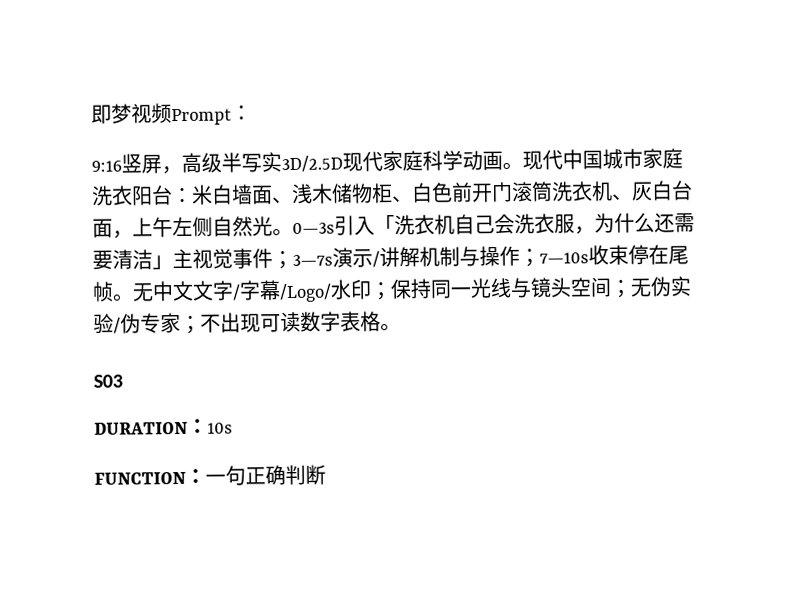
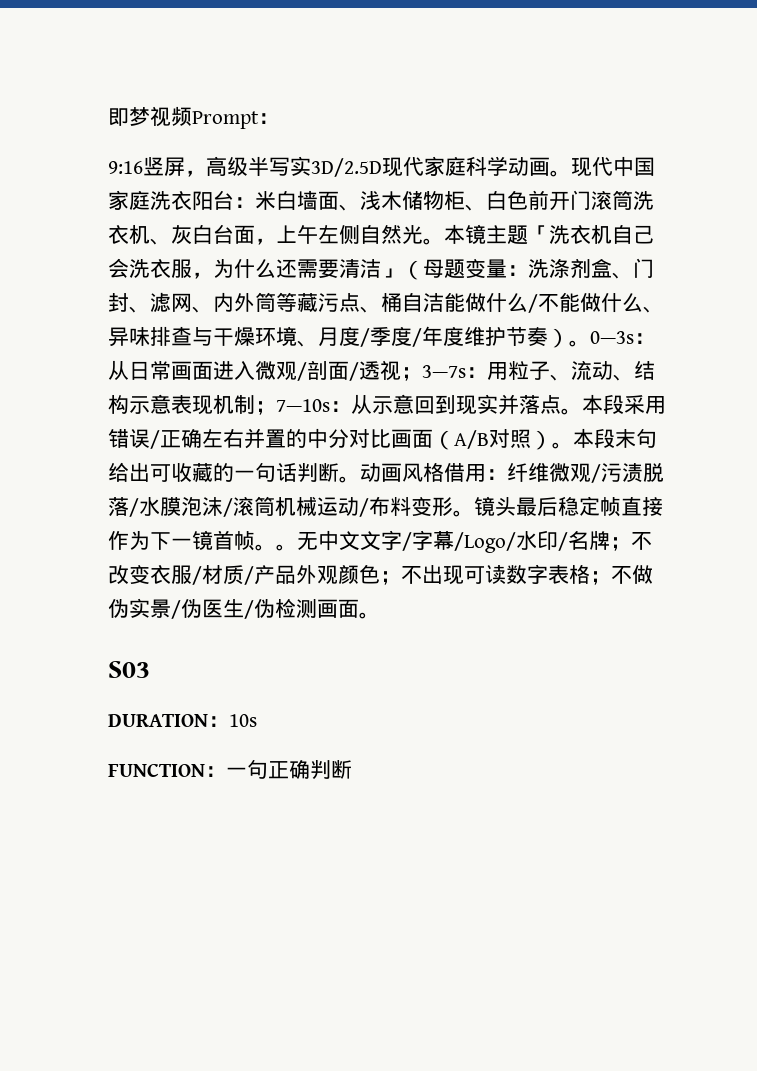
- 现代中国城市家庭洗衣阳台：米白墙面、浅木储物柜、白色前开门滚筒洗衣机、灰白台面，上午左侧自然光。
+ 现代中国家庭洗衣阳台：米白墙面、浅木储物柜、白色前开门滚筒洗衣机、灰白台面，上午左侧自然光。
- 0—3s引入「洗衣机自己会洗衣服，为什么还需要清洁」主视觉事件；3—7s演示/讲解机制与操作；7—10s收束停在尾帧。
+ 本镜主题「洗衣机自己会洗衣服，为什么还需要清洁」（母题变量：洗涤剂盒、门封、滤网、内外筒等藏污点、桶自洁能做什么/不能做什么、异味排查与干燥环境、月度/季度/年度维护节奏）。0—3s：从日常画面进入微观/剖面/透视；3—7s：用粒子、流动、结构示意表现机制；7—10s：从示意回到现实并落点。本段采用错误/正确左右并置的中分对比画面（A/B对照）。本段末句给出可收藏的一句话判断。动画风格借用：纤维微观/污渍脱落/水膜泡沫/滚筒机械运动/布料变形。镜头最后稳定帧直接作为下一镜首帧。。
- 无中文文字/字幕/Logo/水印；保持同一光线与镜头空间；无伪实验/伪专家；不出现可读数字表格。
+ 无中文文字/字幕/Logo/水印/名牌；不改变衣服/材质/产品外观颜色；不出现可读数字表格；不做伪实景/伪医生/伪检测画面。

